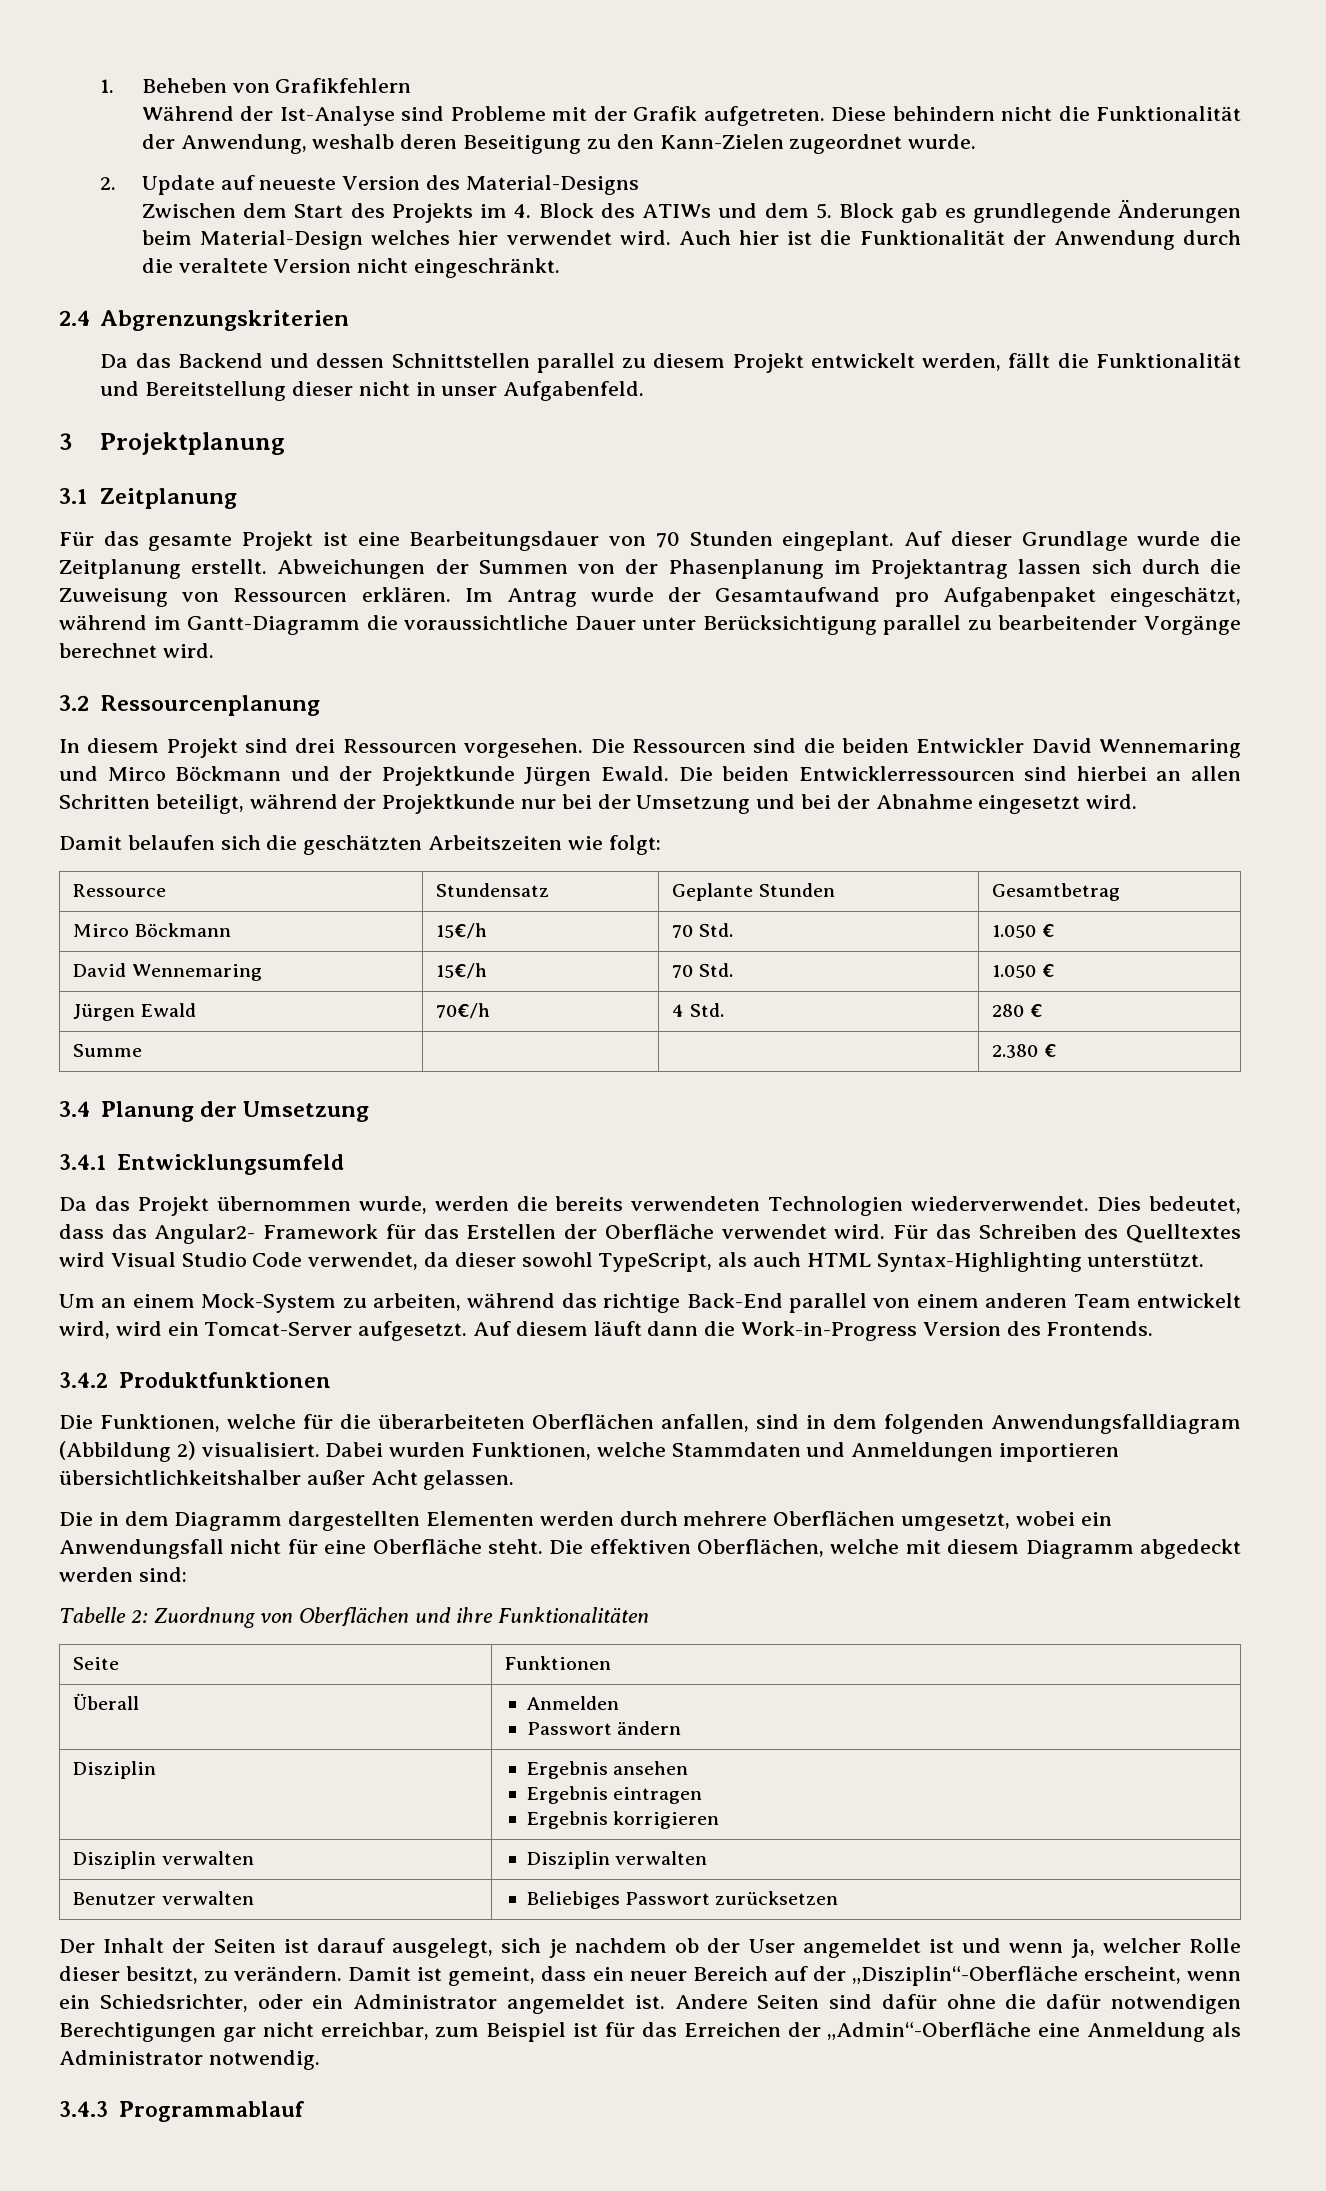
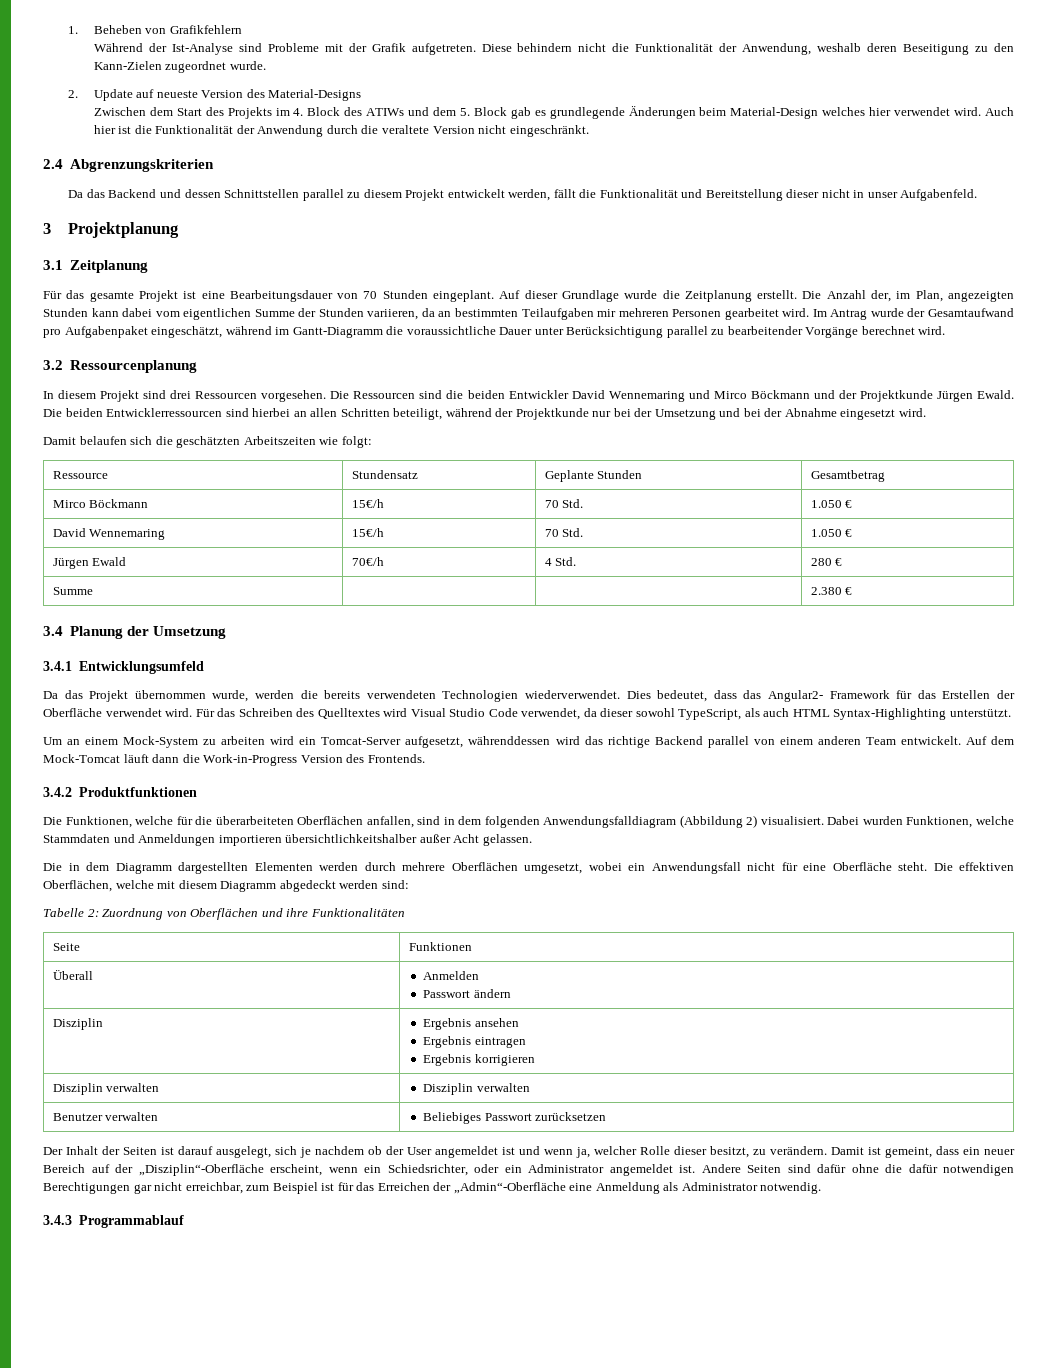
- Abweichungen der Summen von der Phasenplanung im Projektantrag lassen sich durch die Zuweisung von Ressourcen erklären.
+ Die Anzahl der, im Plan, angezeigten Stunden kann dabei vom eigentlichen Summe der Stunden variieren, da an bestimmten Teilaufgaben mir mehreren Personen gearbeitet wird.
- Um an einem Mock-System zu arbeiten, während das richtige Back-End parallel von einem anderen Team entwickelt wird, wird ein Tomcat-Server aufgesetzt. Auf diesem läuft dann die Work-in-Progress Version des Frontends.
+ Um an einem Mock-System zu arbeiten wird ein Tomcat-Server aufgesetzt, währenddessen wird das richtige Backend parallel von einem anderen Team entwickelt. Auf dem Mock-Tomcat läuft dann die Work-in-Progress Version des Frontends.

